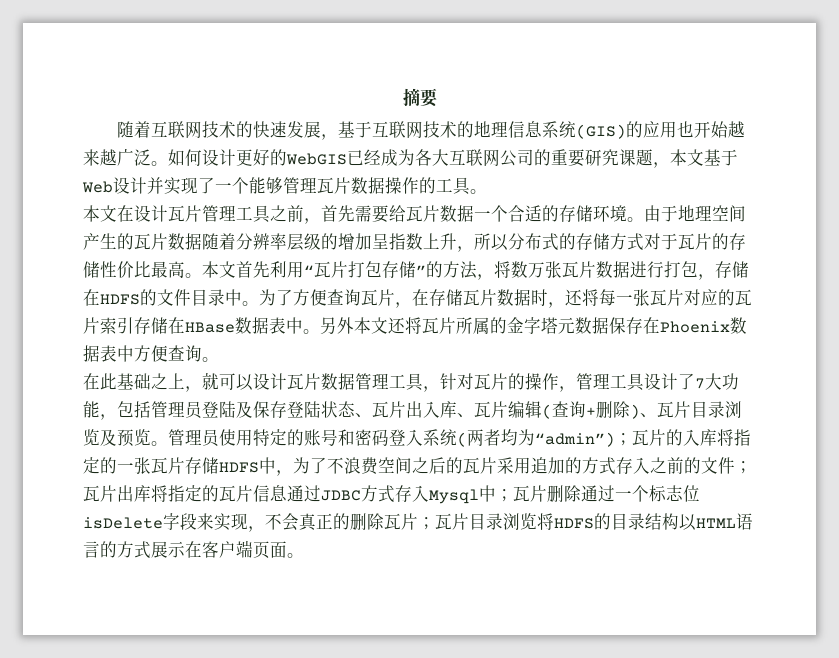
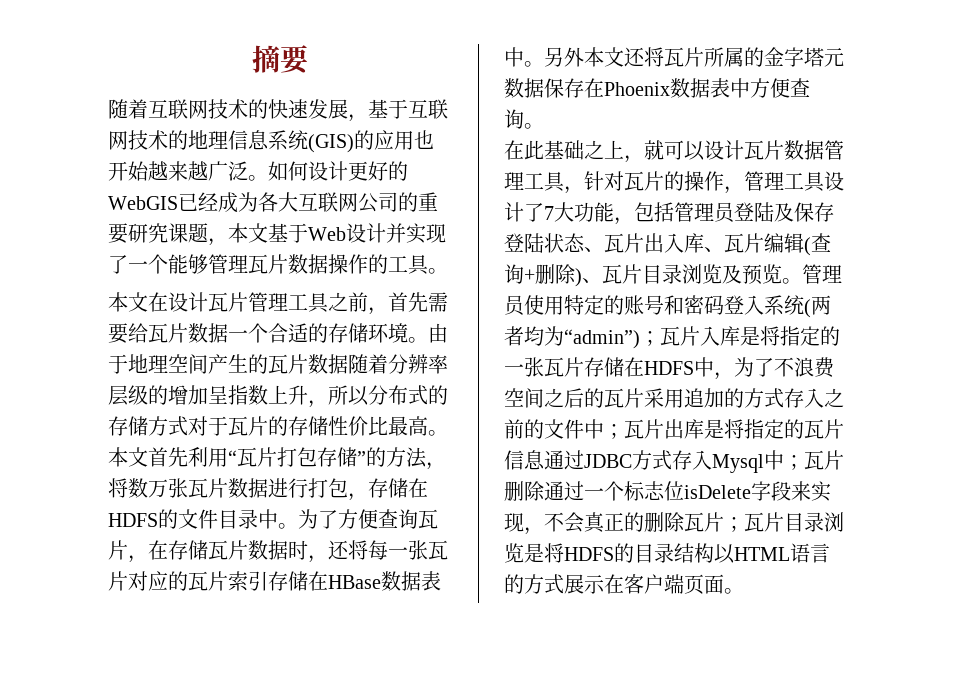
- 瓦片的入库将指定的一张瓦片存储HDFS中，为了不浪费空间之后的瓦片采用追加的方式存入之前的文件；
+ 瓦片入库是将指定的一张瓦片存储在HDFS中，为了不浪费空间之后的瓦片采用追加的方式存入之前的文件中；
- 瓦片出库将指定的瓦片信息通过JDBC方式存入Mysql中；
+ 瓦片出库是将指定的瓦片信息通过JDBC方式存入Mysql中；
- 瓦片目录浏览将HDFS的目录结构以HTML语言的方式展示在客户端页面。
+ 瓦片目录浏览是将HDFS的目录结构以HTML语言的方式展示在客户端页面。

